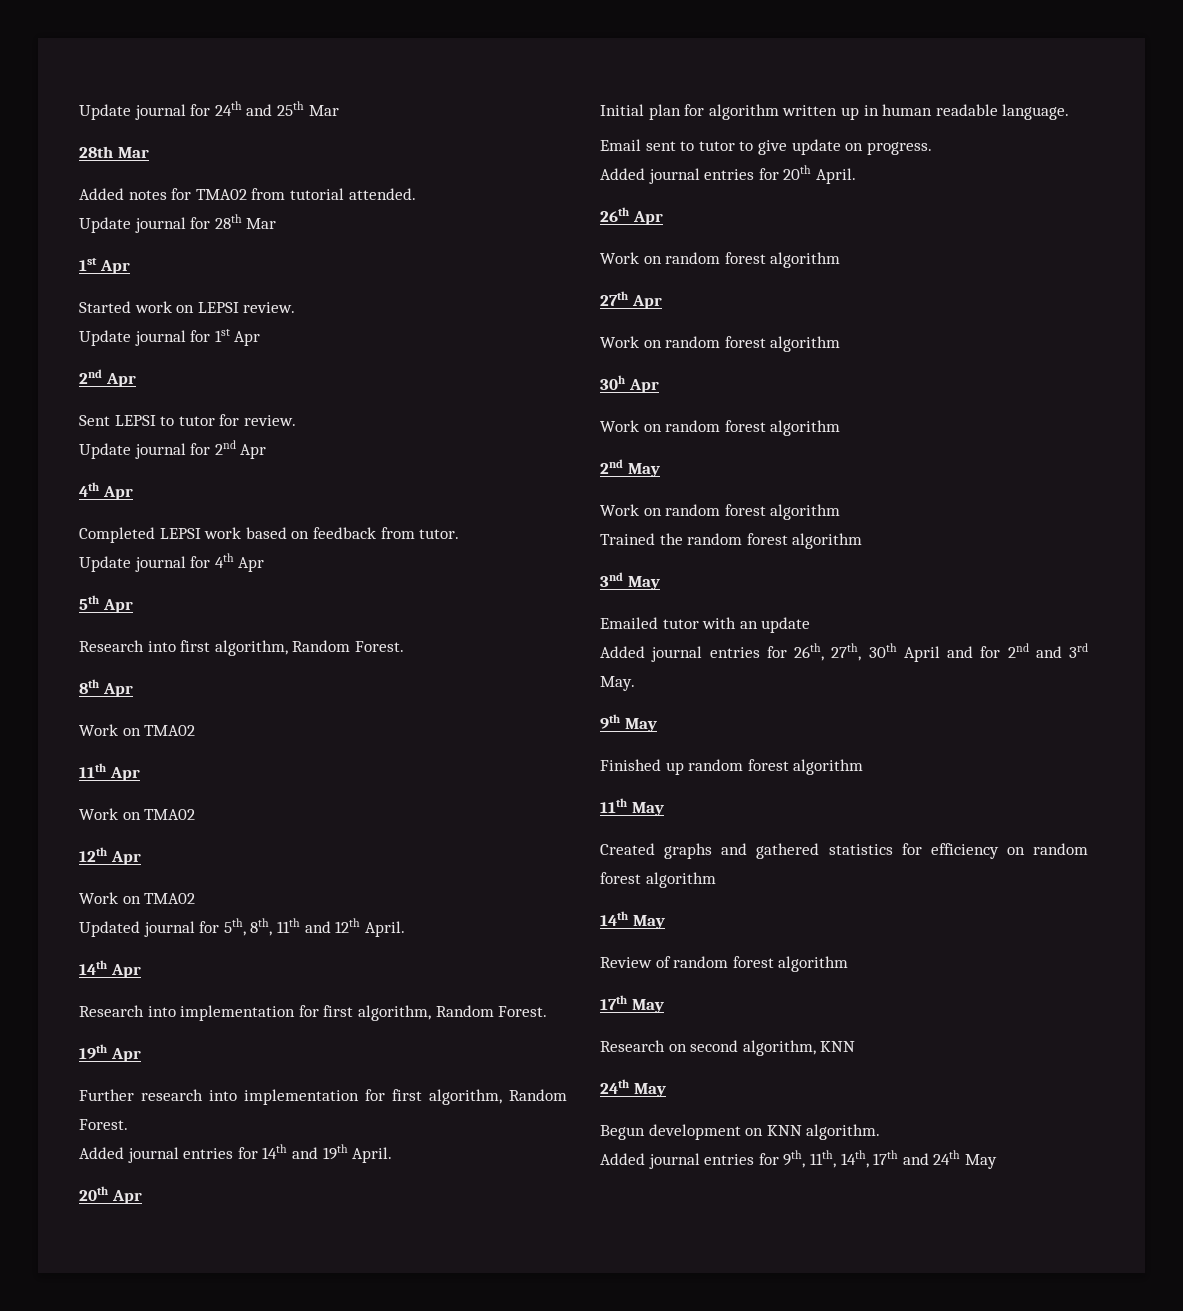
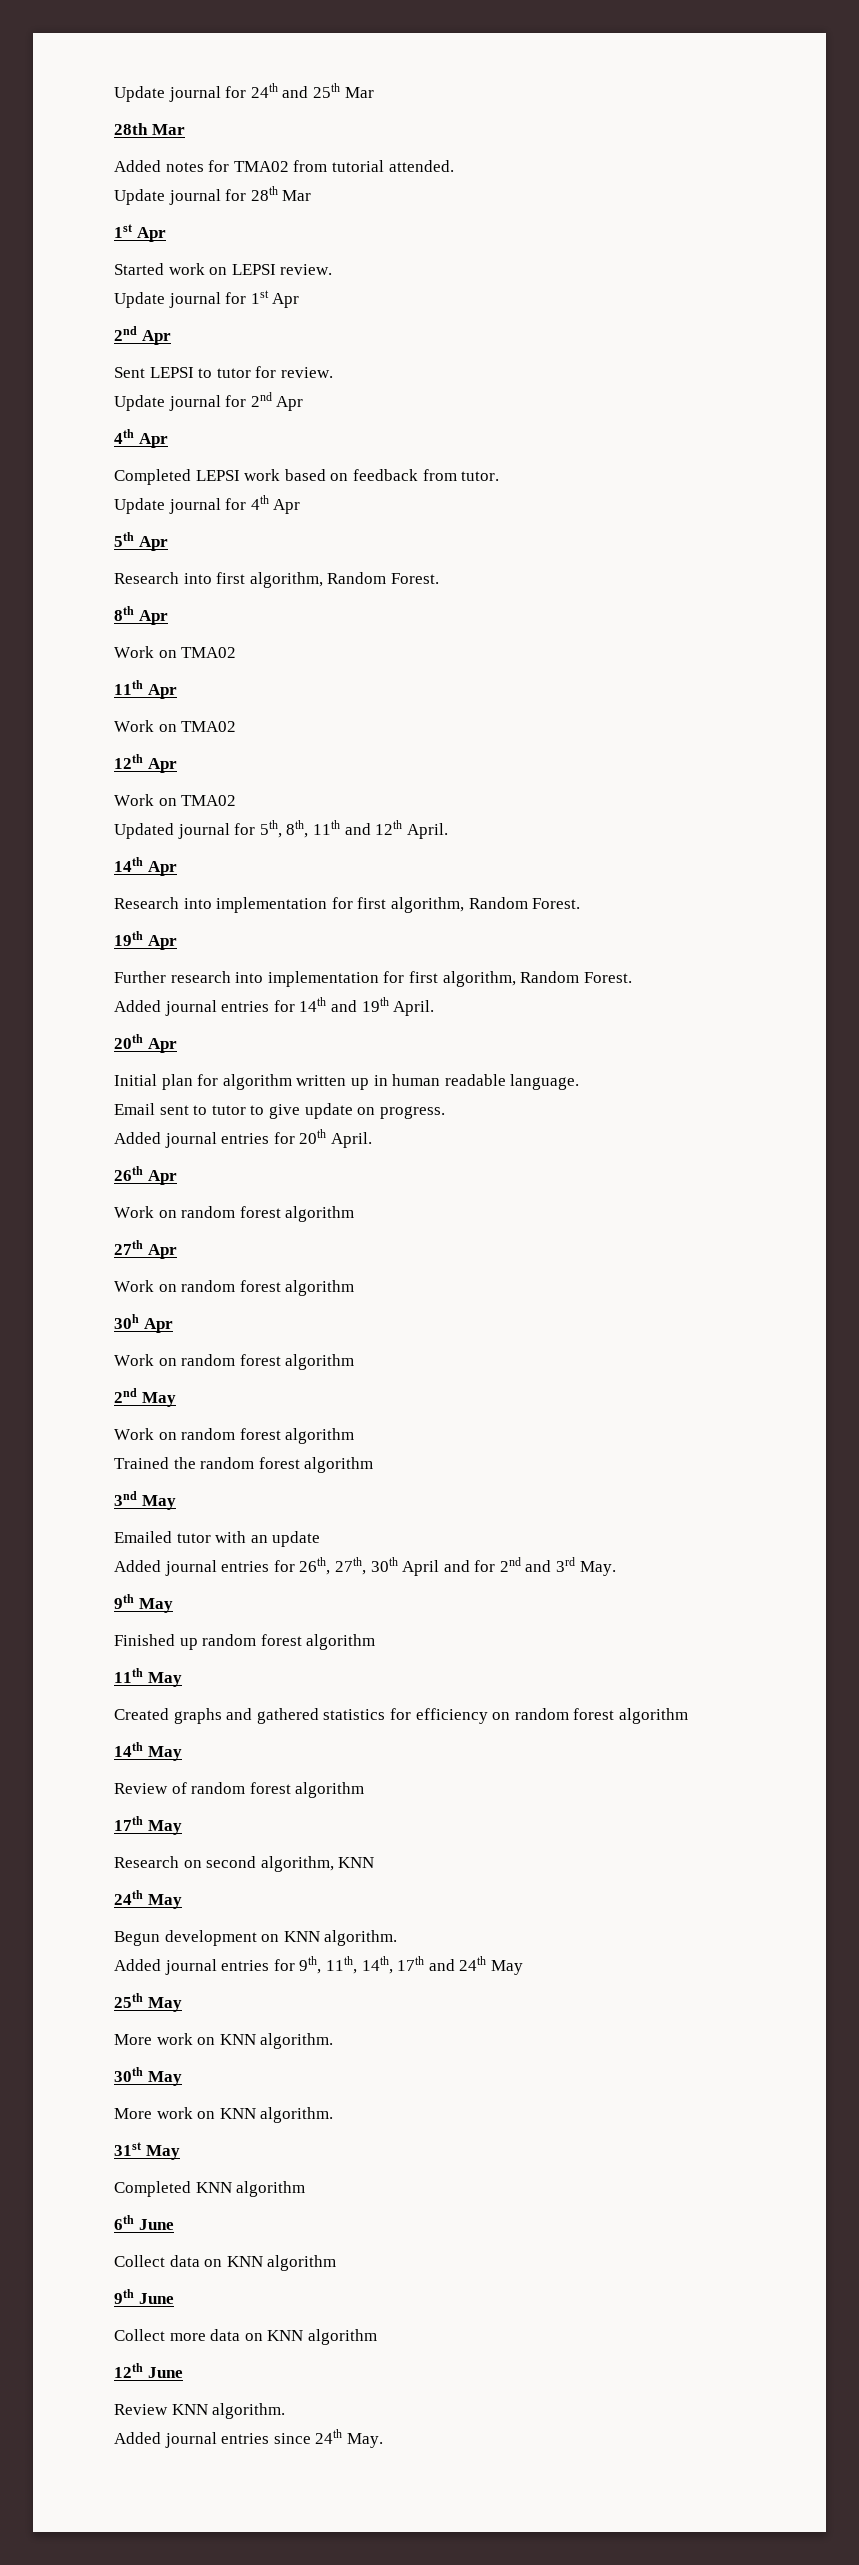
+ 25th May
+ More work on KNN algorithm.
+ 30th May
+ More work on KNN algorithm.
+ 31st May
+ Completed KNN algorithm
+ 6th June
+ Collect data on KNN algorithm
+ 9th June
+ Collect more data on KNN algorithm
+ 12th June
+ Review KNN algorithm.
+ Added journal entries since 24th May.

